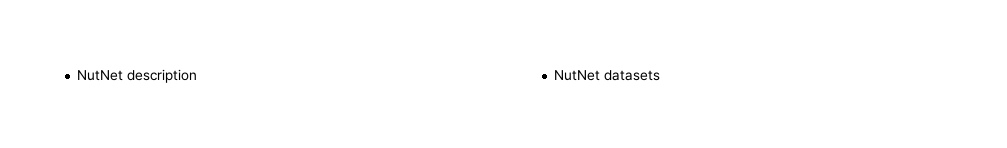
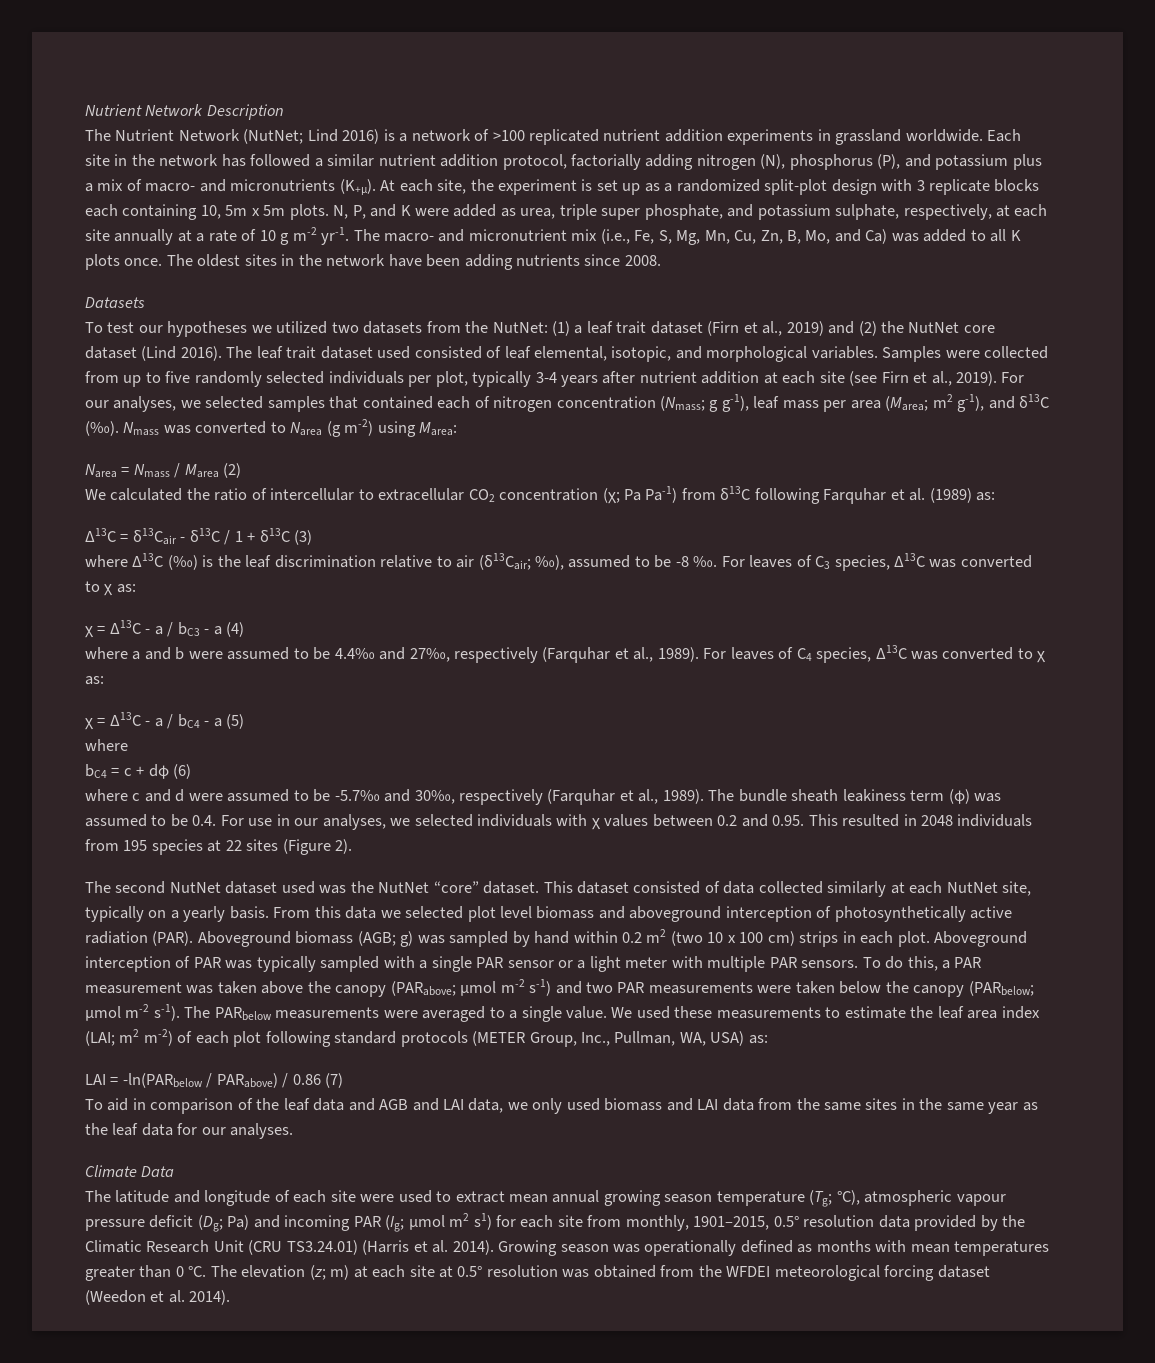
- NutNet description
- NutNet datasets
+ Nutrient Network Description
+ The Nutrient Network (NutNet; Lind 2016) is a network of >100 replicated nutrient addition experiments in grassland worldwide. Each site in the network has followed a similar nutrient addition protocol, factorially adding nitrogen (N), phosphorus (P), and potassium plus a mix of macro- and micronutrients (K+µ). At each site, the experiment is set up as a randomized split-plot design with 3 replicate blocks each containing 10, 5m x 5m plots. N, P, and K were added as urea, triple super phosphate, and potassium sulphate, respectively, at each site annually at a rate of 10 g m-2 yr-1. The macro- and micronutrient mix (i.e., Fe, S, Mg, Mn, Cu, Zn, B, Mo, and Ca) was added to all K plots once. The oldest sites in the network have been adding nutrients since 2008.
+ Datasets
+ To test our hypotheses we utilized two datasets from the NutNet: (1) a leaf trait dataset (Firn et al., 2019) and (2) the NutNet core dataset (Lind 2016). The leaf trait dataset used consisted of leaf elemental, isotopic, and morphological variables. Samples were collected from up to five randomly selected individuals per plot, typically 3-4 years after nutrient addition at each site (see Firn et al., 2019). For our analyses, we selected samples that contained each of nitrogen concentration (Nmass; g g-1), leaf mass per area (Marea; m2 g-1), and δ13C (‰). Nmass was converted to Narea (g m-2) using Marea:
+ Narea = Nmass / Marea (2)
+ We calculated the ratio of intercellular to extracellular CO2 concentration (χ; Pa Pa-1) from δ13C following Farquhar et al. (1989) as:
+ ∆13C = δ13Cair - δ13C / 1 + δ13C (3)
+ where ∆13C (‰) is the leaf discrimination relative to air (δ13Cair; ‰), assumed to be -8 ‰. For leaves of C3 species, ∆13C was converted to χ as:
+ χ = ∆13C - a / bC3 - a (4)
+ where a and b were assumed to be 4.4‰ and 27‰, respectively (Farquhar et al., 1989). For leaves of C4 species, ∆13C was converted to χ as:
+ χ = ∆13C - a / bC4 - a (5)
+ where
+ bC4 = c + dφ (6)
+ where c and d were assumed to be -5.7‰ and 30‰, respectively (Farquhar et al., 1989). The bundle sheath leakiness term (φ) was assumed to be 0.4. For use in our analyses, we selected individuals with χ values between 0.2 and 0.95. This resulted in 2048 individuals from 195 species at 22 sites (Figure 2).
+ The second NutNet dataset used was the NutNet “core” dataset. This dataset consisted of data collected similarly at each NutNet site, typically on a yearly basis. From this data we selected plot level biomass and aboveground interception of photosynthetically active radiation (PAR). Aboveground biomass (AGB; g) was sampled by hand within 0.2 m2 (two 10 x 100 cm) strips in each plot. Aboveground interception of PAR was typically sampled with a single PAR sensor or a light meter with multiple PAR sensors. To do this, a PAR measurement was taken above the canopy (PARabove; µmol m-2 s-1) and two PAR measurements were taken below the canopy (PARbelow; µmol m-2 s-1). The PARbelow measurements were averaged to a single value. We used these measurements to estimate the leaf area index (LAI; m2 m-2) of each plot following standard protocols (METER Group, Inc., Pullman, WA, USA) as:
+ LAI = -ln(PARbelow / PARabove) / 0.86 (7)
+ To aid in comparison of the leaf data and AGB and LAI data, we only used biomass and LAI data from the same sites in the same year as the leaf data for our analyses.
+ Climate Data
+ The latitude and longitude of each site were used to extract mean annual growing season temperature (Tg; °C), atmospheric vapour pressure deficit (Dg; Pa) and incoming PAR (Ig; µmol m2 s1) for each site from monthly, 1901–2015, 0.5° resolution data provided by the Climatic Research Unit (CRU TS3.24.01) (Harris et al. 2014). Growing season was operationally defined as months with mean temperatures greater than 0 °C. The elevation (z; m) at each site at 0.5° resolution was obtained from the WFDEI meteorological forcing dataset (Weedon et al. 2014).

